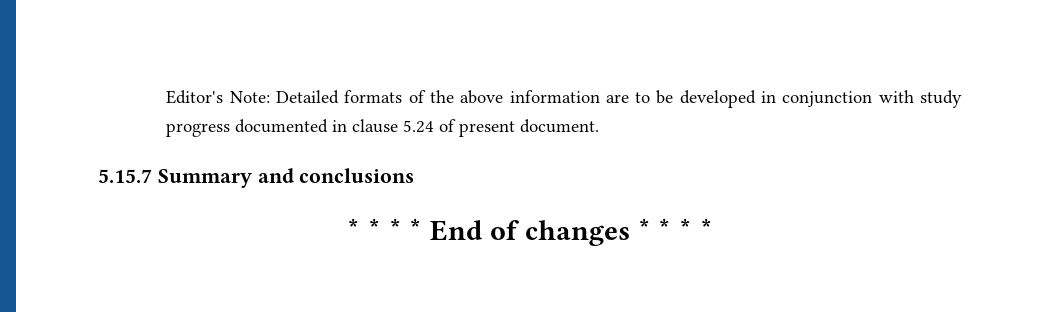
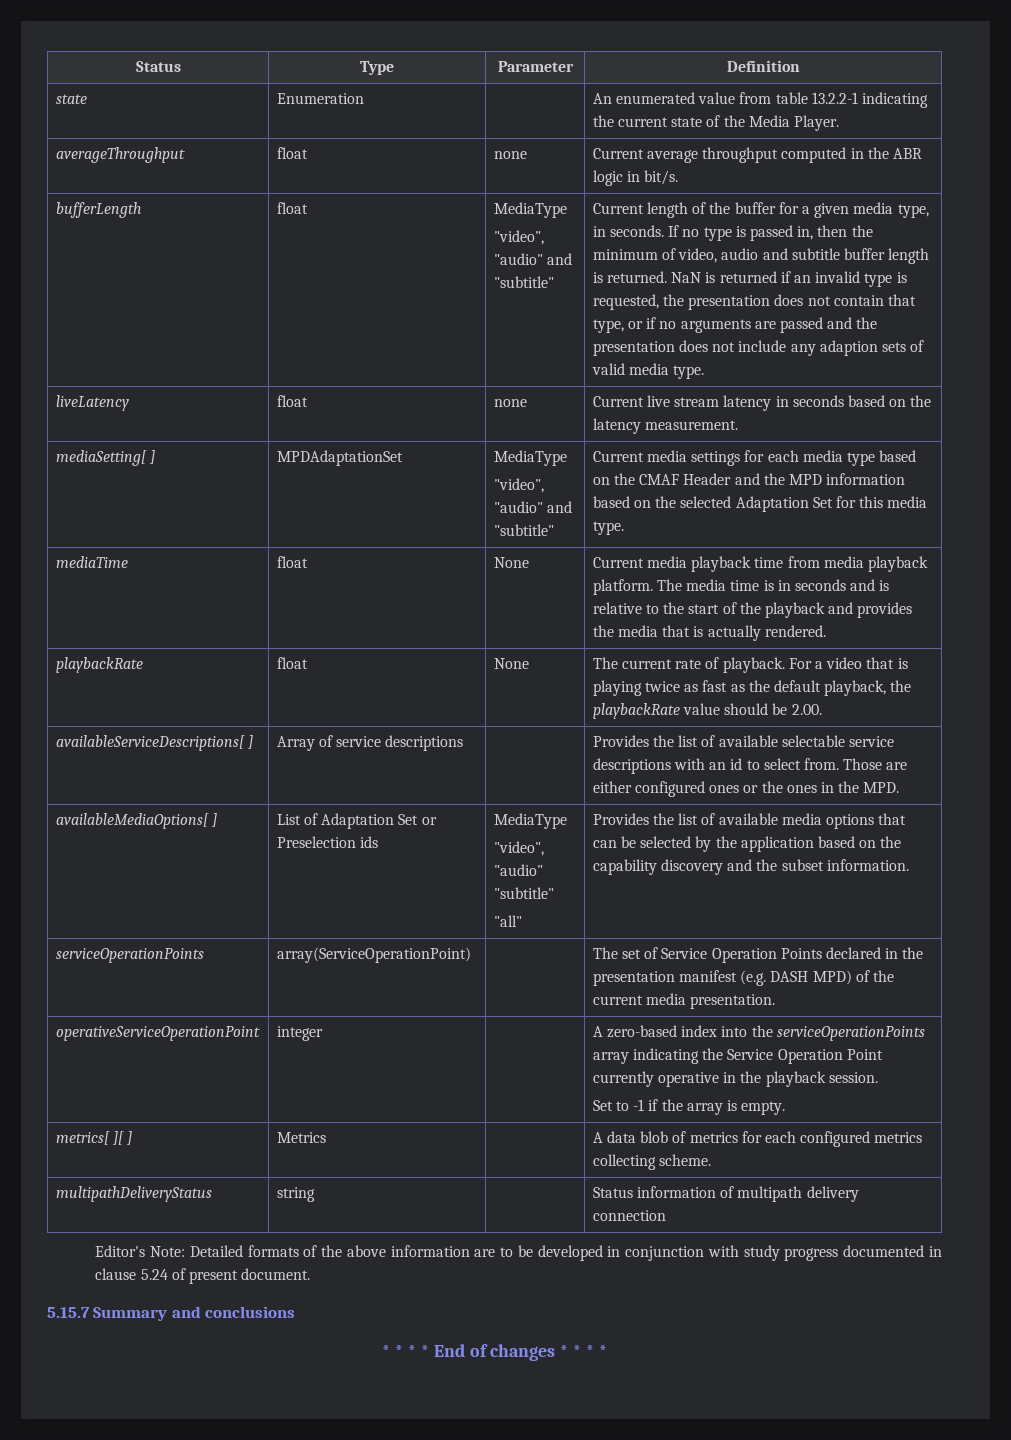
+ Status | Type | Parameter | Definition
+ state | Enumeration | | An enumerated value from table 13.2.2-1 indicating the current state of the Media Player.
+ averageThroughput | float | none | Current average throughput computed in the ABR logic in bit/s.
+ bufferLength | float | MediaType
+ "video", "audio" and "subtitle" | Current length of the buffer for a given media type, in seconds. If no type is passed in, then the minimum of video, audio and subtitle buffer length is returned. NaN is returned if an invalid type is requested, the presentation does not contain that type, or if no arguments are passed and the presentation does not include any adaption sets of valid media type.
+ liveLatency | float | none | Current live stream latency in seconds based on the latency measurement.
+ mediaSetting[ ] | MPDAdaptationSet | MediaType
+ "video", "audio" and "subtitle" | Current media settings for each media type based on the CMAF Header and the MPD information based on the selected Adaptation Set for this media type.
+ mediaTime | float | None | Current media playback time from media playback platform. The media time is in seconds and is relative to the start of the playback and provides the media that is actually rendered.
+ playbackRate | float | None | The current rate of playback. For a video that is playing twice as fast as the default playback, the playbackRate value should be 2.00.
+ availableServiceDescriptions[ ] | Array of service descriptions | | Provides the list of available selectable service descriptions with an id to select from. Those are either configured ones or the ones in the MPD.
+ availableMediaOptions[ ] | List of Adaptation Set or Preselection ids | MediaType
+ "video", "audio" "subtitle"
+ "all" | Provides the list of available media options that can be selected by the application based on the capability discovery and the subset information.
+ serviceOperationPoints | array(ServiceOperationPoint) | | The set of Service Operation Points declared in the presentation manifest (e.g. DASH MPD) of the current media presentation.
+ operativeServiceOperationPoint | integer | | A zero-based index into the serviceOperationPoints array indicating the Service Operation Point currently operative in the playback session.
+ Set to -1 if the array is empty.
+ metrics[ ][ ] | Metrics | | A data blob of metrics for each configured metrics collecting scheme.
+ multipathDeliveryStatus | string | | Status information of multipath delivery connection

